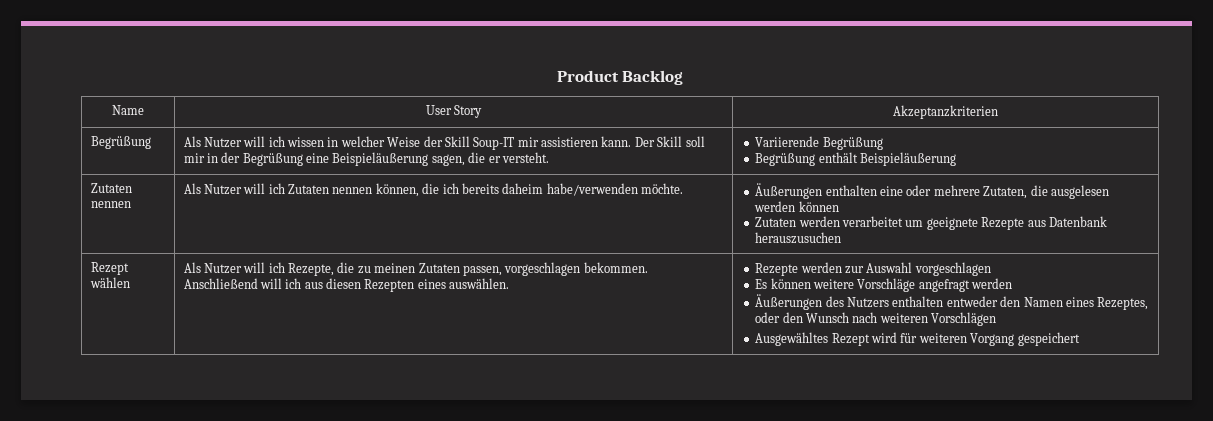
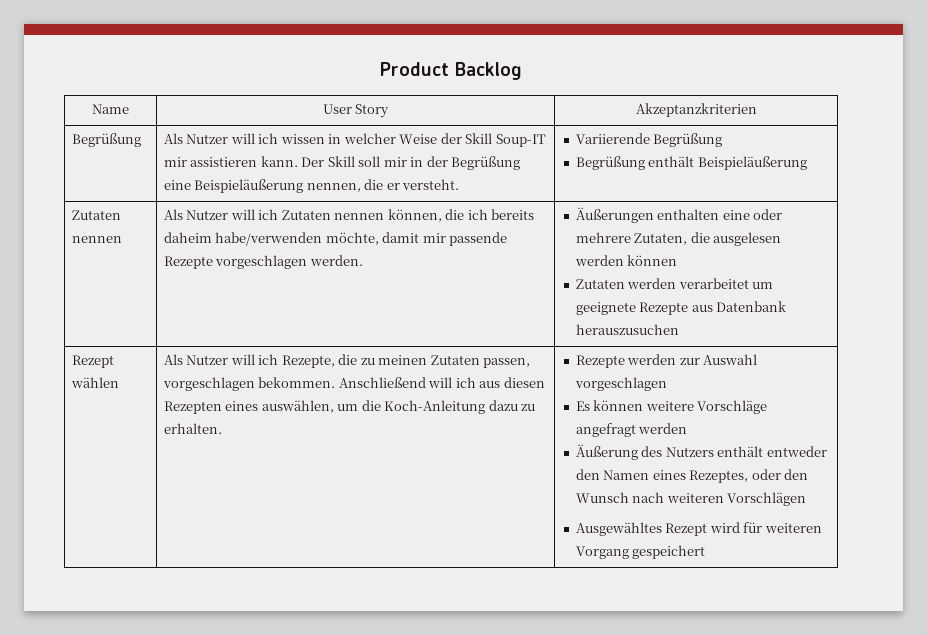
- Begrüßung | Als Nutzer will ich wissen in welcher Weise der Skill Soup-IT mir assistieren kann. Der Skill soll mir in der Begrüßung eine Beispieläußerung sagen, die er versteht. | Variierende Begrüßung
+ Begrüßung | Als Nutzer will ich wissen in welcher Weise der Skill Soup-IT mir assistieren kann. Der Skill soll mir in der Begrüßung eine Beispieläußerung nennen, die er versteht. | Variierende Begrüßung
- Zutaten nennen | Als Nutzer will ich Zutaten nennen können, die ich bereits daheim habe/verwenden möchte. | Äußerungen enthalten eine oder mehrere Zutaten, die ausgelesen werden können
+ Zutaten nennen | Als Nutzer will ich Zutaten nennen können, die ich bereits daheim habe/verwenden möchte, damit mir passende Rezepte vorgeschlagen werden. | Äußerungen enthalten eine oder mehrere Zutaten, die ausgelesen werden können
- Anschließend will ich aus diesen Rezepten eines auswählen.
+ Anschließend will ich aus diesen Rezepten eines auswählen, um die Koch-Anleitung dazu zu erhalten.
- Äußerungen des Nutzers enthalten entweder den Namen eines Rezeptes, oder den Wunsch nach weiteren Vorschlägen
+ Äußerung des Nutzers enthält entweder den Namen eines Rezeptes, oder den Wunsch nach weiteren Vorschlägen

